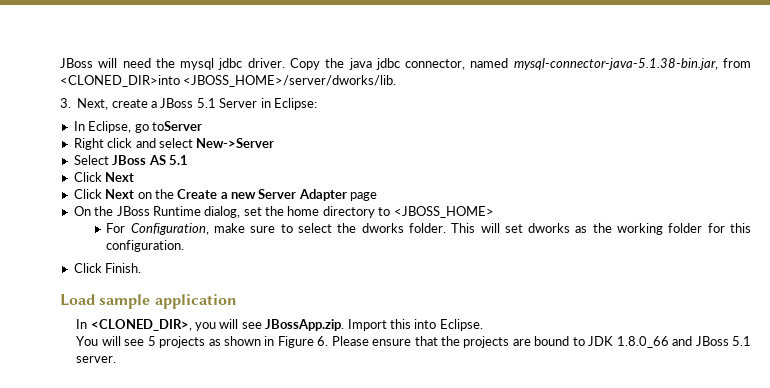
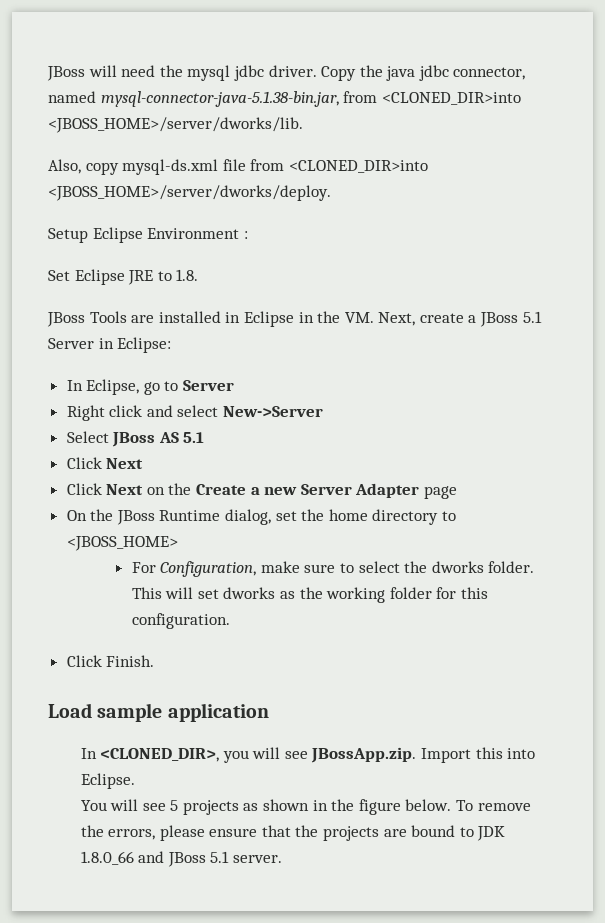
- 3. Next, create a JBoss 5.1 Server in Eclipse:
+ Also, copy mysql-ds.xml file from <CLONED_DIR>into <JBOSS_HOME>/server/dworks/deploy.
+ Setup Eclipse Environment :
+ Set Eclipse JRE to 1.8.
+ JBoss Tools are installed in Eclipse in the VM. Next, create a JBoss 5.1 Server in Eclipse:
- In Eclipse, go toServer
+ In Eclipse, go to Server
- You will see 5 projects as shown in Figure 6. Please ensure that the projects are bound to JDK 1.8.0_66 and JBoss 5.1 server.
+ You will see 5 projects as shown in the figure below. To remove the errors, please ensure that the projects are bound to JDK 1.8.0_66 and JBoss 5.1 server.

